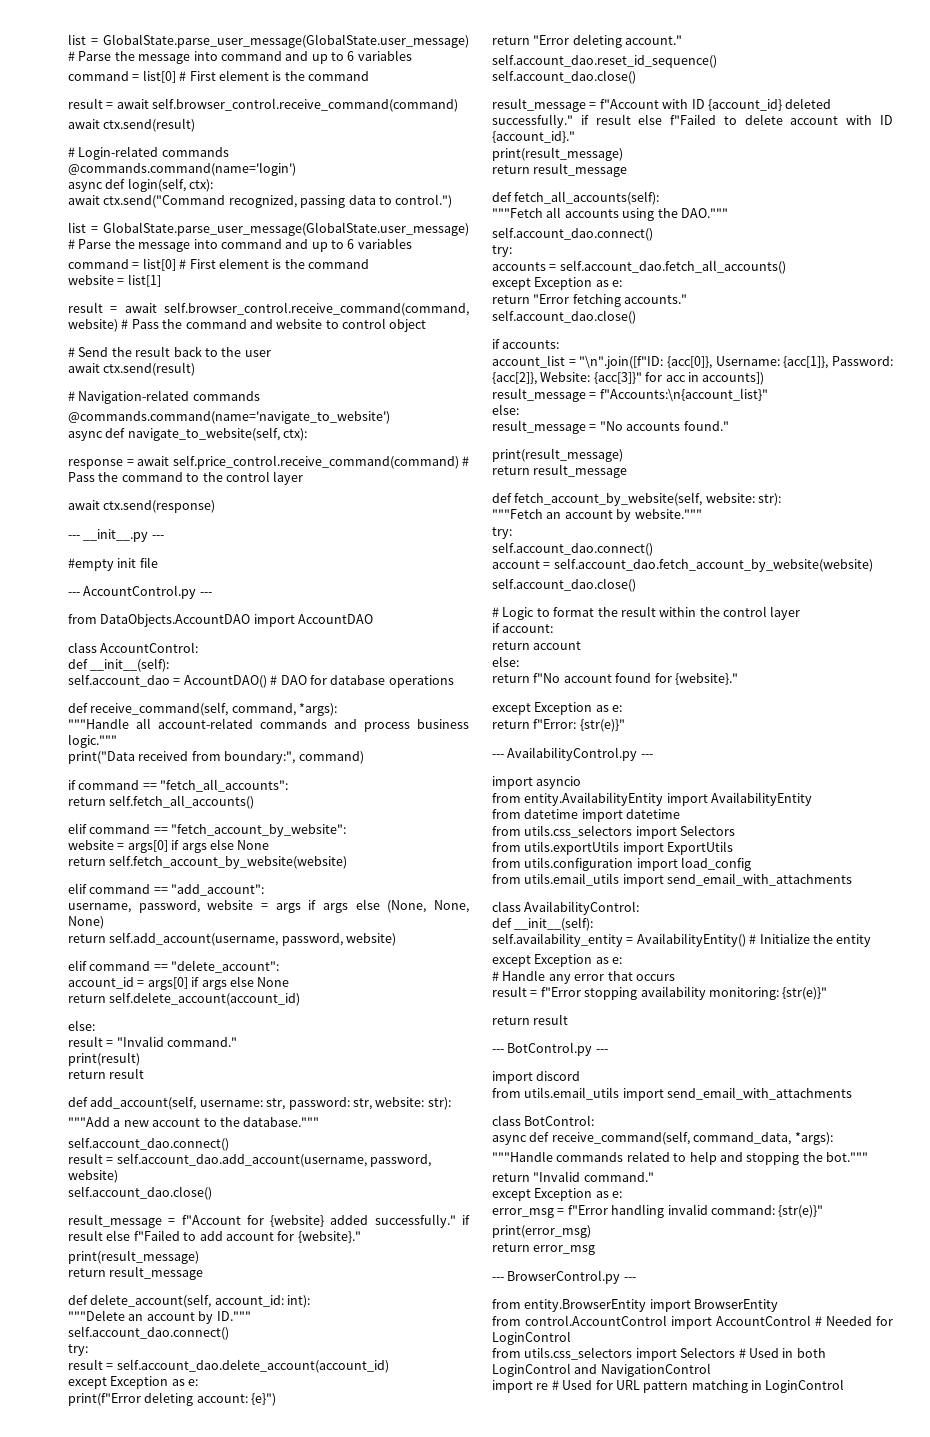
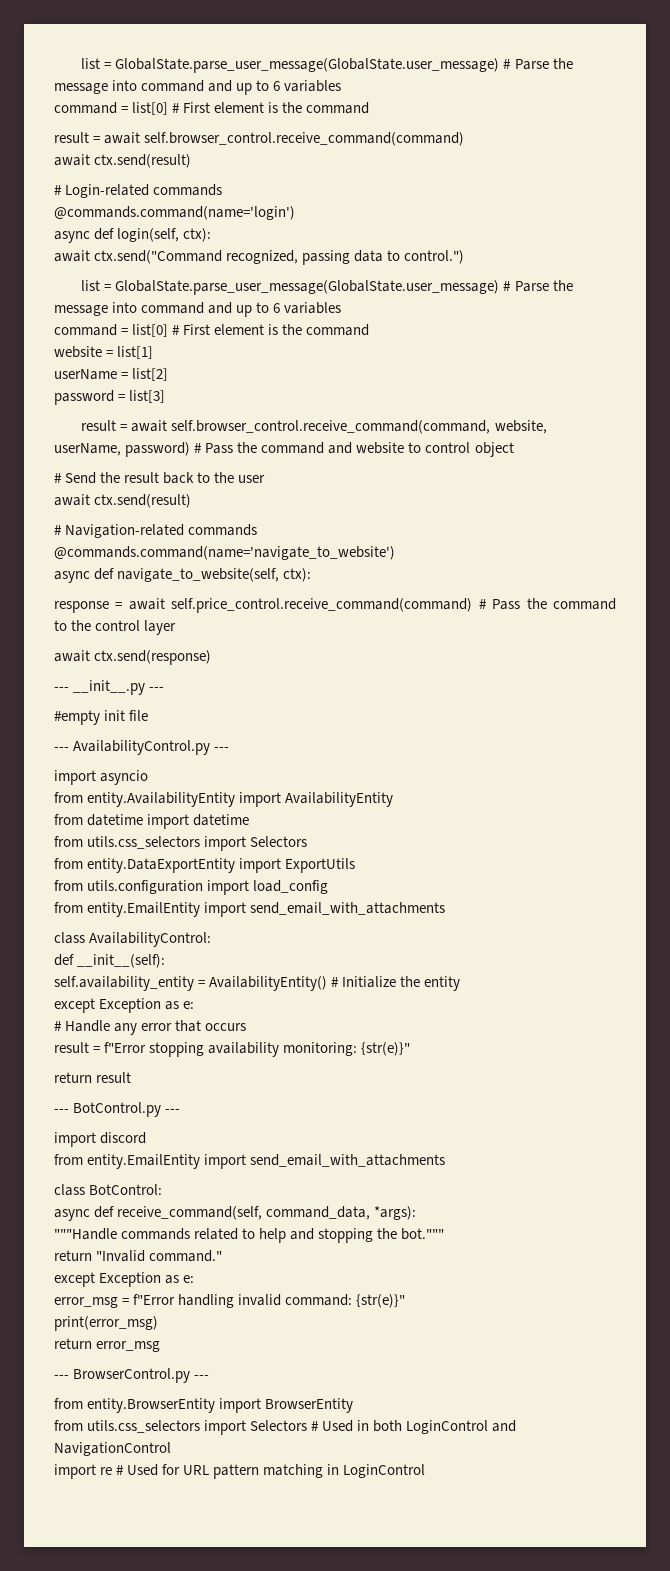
+ userName = list[2]
+ password = list[3]
- result = await self.browser_control.receive_command(command, website) # Pass the command and website to control object
+ result = await self.browser_control.receive_command(command, website, userName, password) # Pass the command and website to control object
- --- AccountControl.py ---
- from DataObjects.AccountDAO import AccountDAO
- class AccountControl:
- def __init__(self):
- self.account_dao = AccountDAO() # DAO for database operations
- def receive_command(self, command, *args):
- """Handle all account-related commands and process business logic."""
- print("Data received from boundary:", command)
- if command == "fetch_all_accounts":
- return self.fetch_all_accounts()
- elif command == "fetch_account_by_website":
- website = args[0] if args else None
- return self.fetch_account_by_website(website)
- elif command == "add_account":
- username, password, website = args if args else (None, None, None)
- return self.add_account(username, password, website)
- elif command == "delete_account":
- account_id = args[0] if args else None
- return self.delete_account(account_id)
- else:
- result = "Invalid command."
- print(result)
- return result
- def add_account(self, username: str, password: str, website: str):
- """Add a new account to the database."""
- self.account_dao.connect()
- result = self.account_dao.add_account(username, password, website)
- self.account_dao.close()
- result_message = f"Account for {website} added successfully." if result else f"Failed to add account for {website}."
- print(result_message)
- return result_message
- def delete_account(self, account_id: int):
- """Delete an account by ID."""
- self.account_dao.connect()
- try:
- result = self.account_dao.delete_account(account_id)
- except Exception as e:
- print(f"Error deleting account: {e}")
- return "Error deleting account."
- self.account_dao.reset_id_sequence()
- self.account_dao.close()
- result_message = f"Account with ID {account_id} deleted successfully." if result else f"Failed to delete account with ID {account_id}."
- print(result_message)
- return result_message
- def fetch_all_accounts(self):
- """Fetch all accounts using the DAO."""
- self.account_dao.connect()
- try:
- accounts = self.account_dao.fetch_all_accounts()
- except Exception as e:
- return "Error fetching accounts."
- self.account_dao.close()
- if accounts:
- account_list = "\n".join([f"ID: {acc[0]}, Username: {acc[1]}, Password: {acc[2]}, Website: {acc[3]}" for acc in accounts])
- result_message = f"Accounts:\n{account_list}"
- else:
- result_message = "No accounts found."
- print(result_message)
- return result_message
- def fetch_account_by_website(self, website: str):
- """Fetch an account by website."""
- try:
- self.account_dao.connect()
- account = self.account_dao.fetch_account_by_website(website)
- self.account_dao.close()
- # Logic to format the result within the control layer
- if account:
- return account
- else:
- return f"No account found for {website}."
- except Exception as e:
- return f"Error: {str(e)}"
- from utils.exportUtils import ExportUtils
+ from entity.DataExportEntity import ExportUtils
  from utils.configuration import load_config
- from utils.email_utils import send_email_with_attachments
+ from entity.EmailEntity import send_email_with_attachments
  import discord
- from utils.email_utils import send_email_with_attachments
+ from entity.EmailEntity import send_email_with_attachments
- from control.AccountControl import AccountControl # Needed for LoginControl

